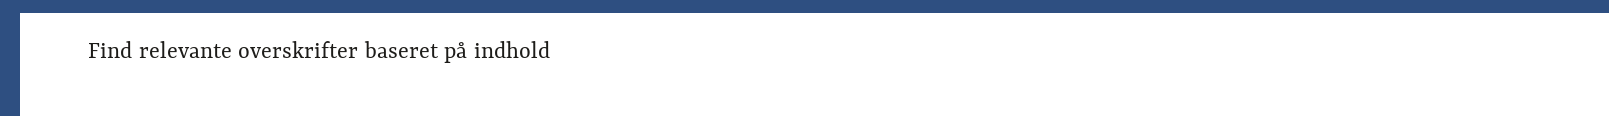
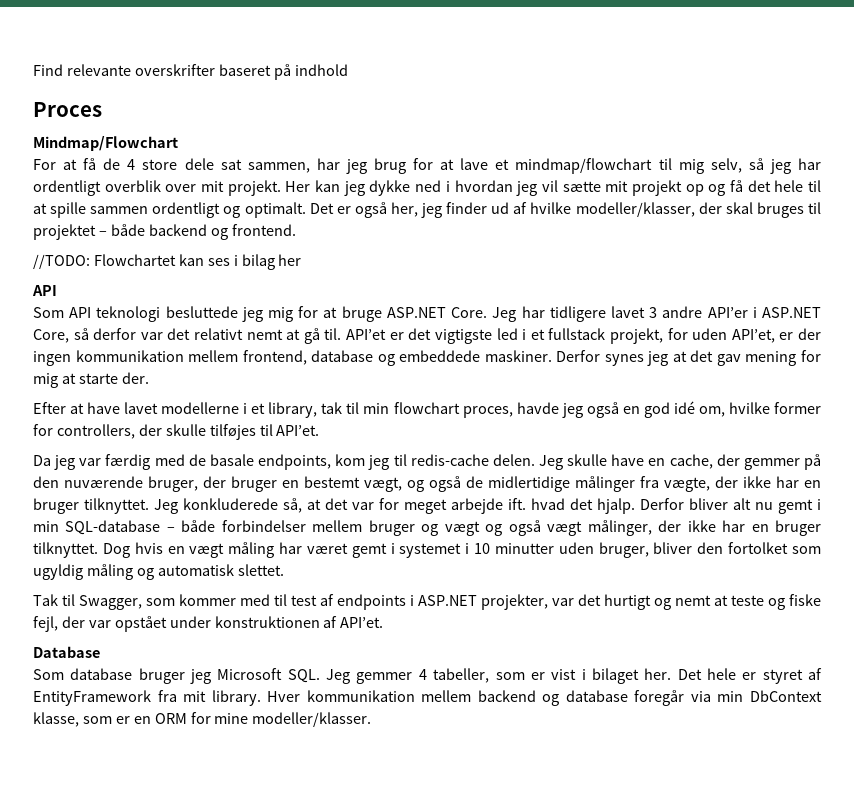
+ Proces
+ Mindmap/Flowchart
+ For at få de 4 store dele sat sammen, har jeg brug for at lave et mindmap/flowchart til mig selv, så jeg har ordentligt overblik over mit projekt. Her kan jeg dykke ned i hvordan jeg vil sætte mit projekt op og få det hele til at spille sammen ordentligt og optimalt. Det er også her, jeg finder ud af hvilke modeller/klasser, der skal bruges til projektet – både backend og frontend.
+ //TODO: Flowchartet kan ses i bilag her
+ API
+ Som API teknologi besluttede jeg mig for at bruge ASP.NET Core. Jeg har tidligere lavet 3 andre API’er i ASP.NET Core, så derfor var det relativt nemt at gå til. API’et er det vigtigste led i et fullstack projekt, for uden API’et, er der ingen kommunikation mellem frontend, database og embeddede maskiner. Derfor synes jeg at det gav mening for mig at starte der.
+ Efter at have lavet modellerne i et library, tak til min flowchart proces, havde jeg også en god idé om, hvilke former for controllers, der skulle tilføjes til API’et.
+ Da jeg var færdig med de basale endpoints, kom jeg til redis-cache delen. Jeg skulle have en cache, der gemmer på den nuværende bruger, der bruger en bestemt vægt, og også de midlertidige målinger fra vægte, der ikke har en bruger tilknyttet. Jeg konkluderede så, at det var for meget arbejde ift. hvad det hjalp. Derfor bliver alt nu gemt i min SQL-database – både forbindelser mellem bruger og vægt og også vægt målinger, der ikke har en bruger tilknyttet. Dog hvis en vægt måling har været gemt i systemet i 10 minutter uden bruger, bliver den fortolket som ugyldig måling og automatisk slettet.
+ Tak til Swagger, som kommer med til test af endpoints i ASP.NET projekter, var det hurtigt og nemt at teste og fiske fejl, der var opstået under konstruktionen af API’et.
+ Database
+ Som database bruger jeg Microsoft SQL. Jeg gemmer 4 tabeller, som er vist i bilaget her. Det hele er styret af EntityFramework fra mit library. Hver kommunikation mellem backend og database foregår via min DbContext klasse, som er en ORM for mine modeller/klasser.

